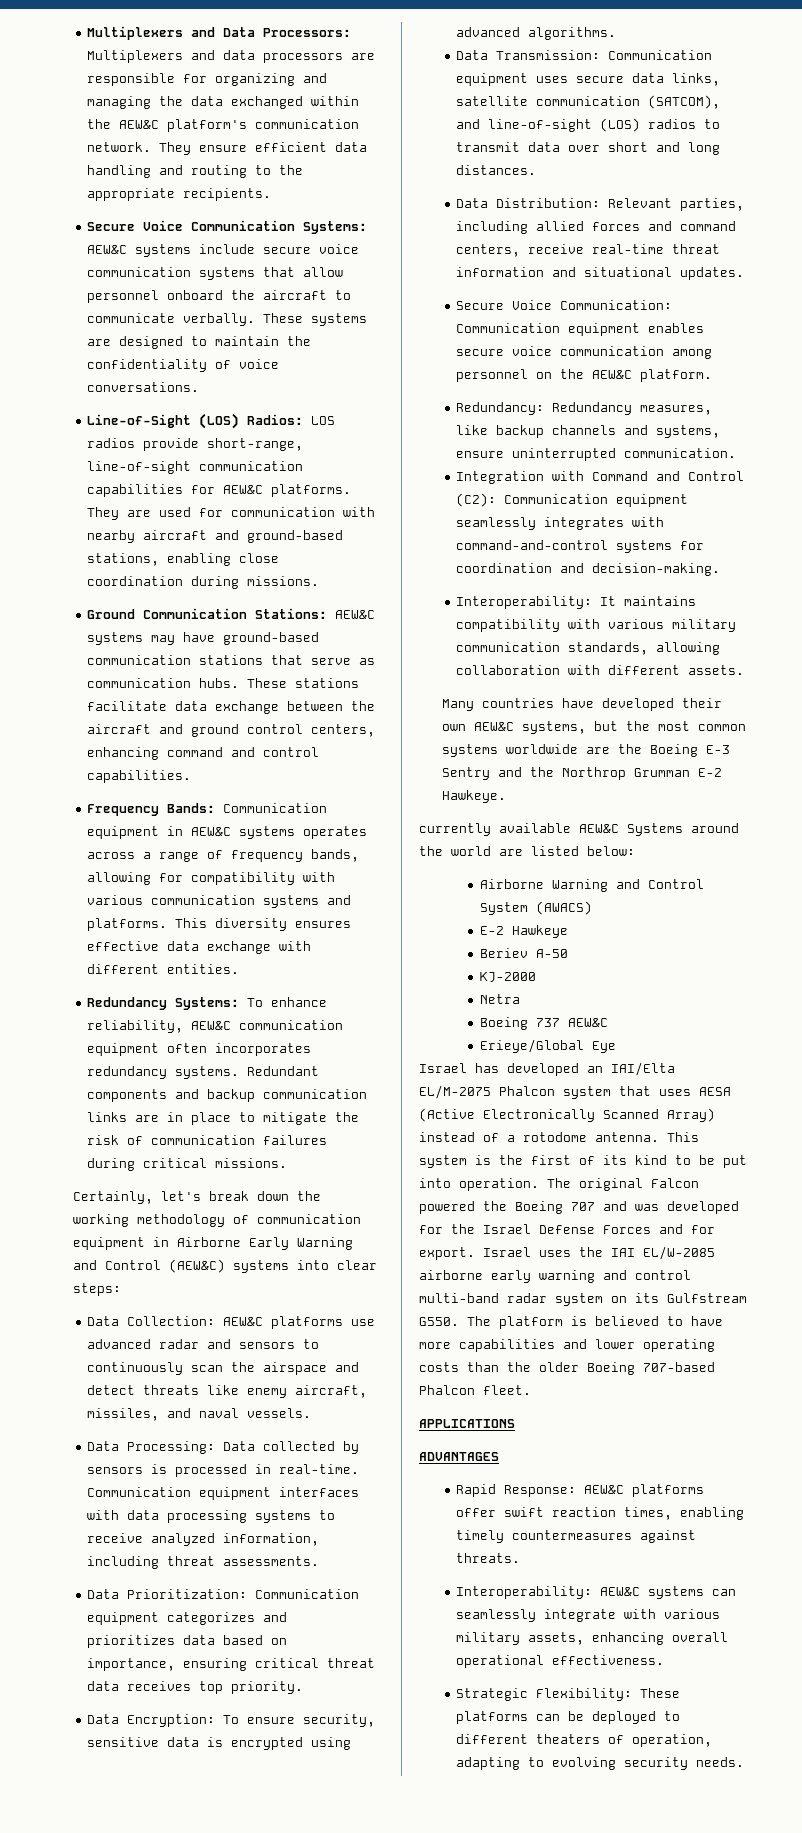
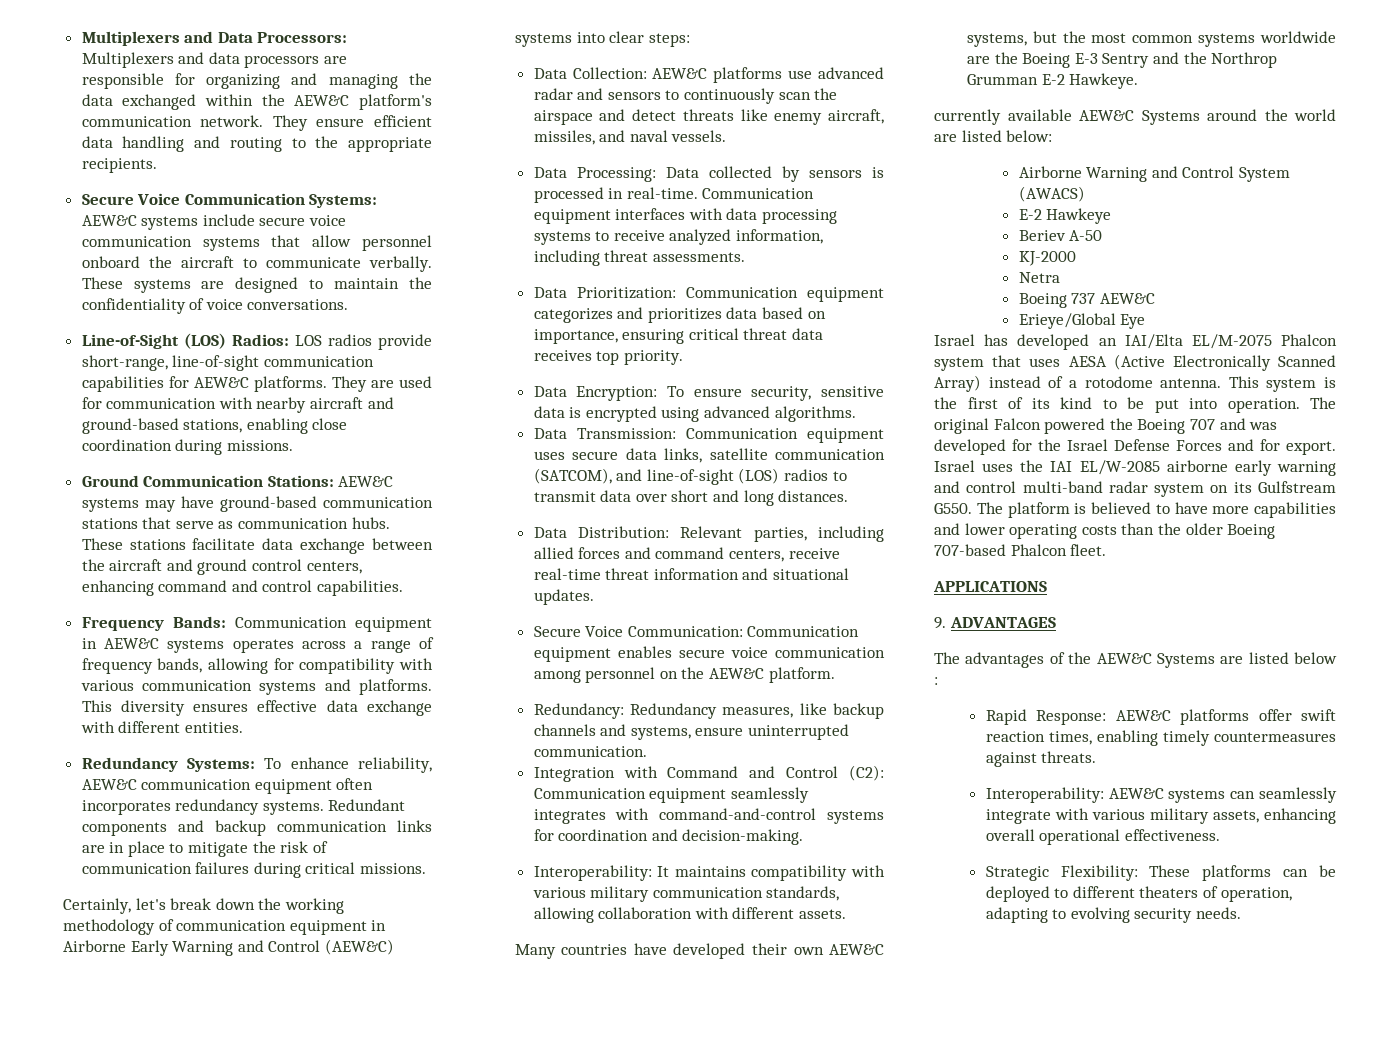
- ADVANTAGES
+ 9. ADVANTAGES
+ The advantages of the AEW&C Systems are listed below :

